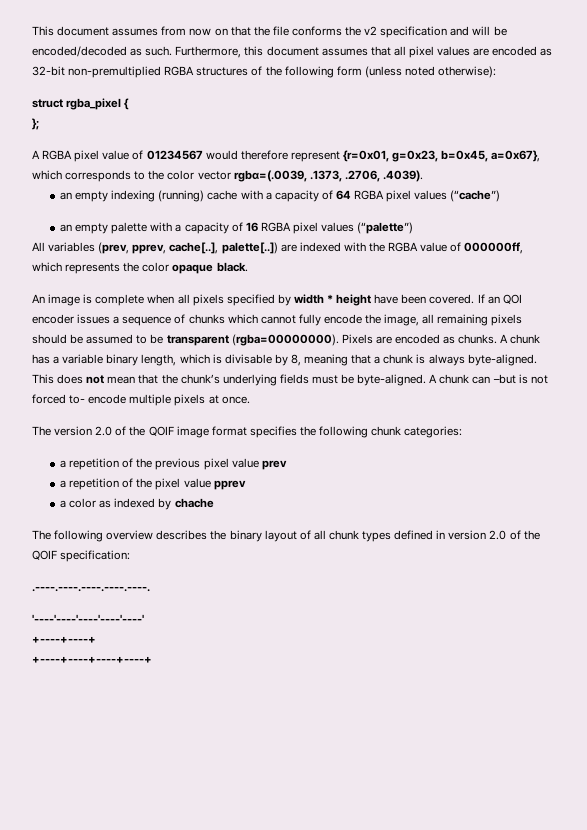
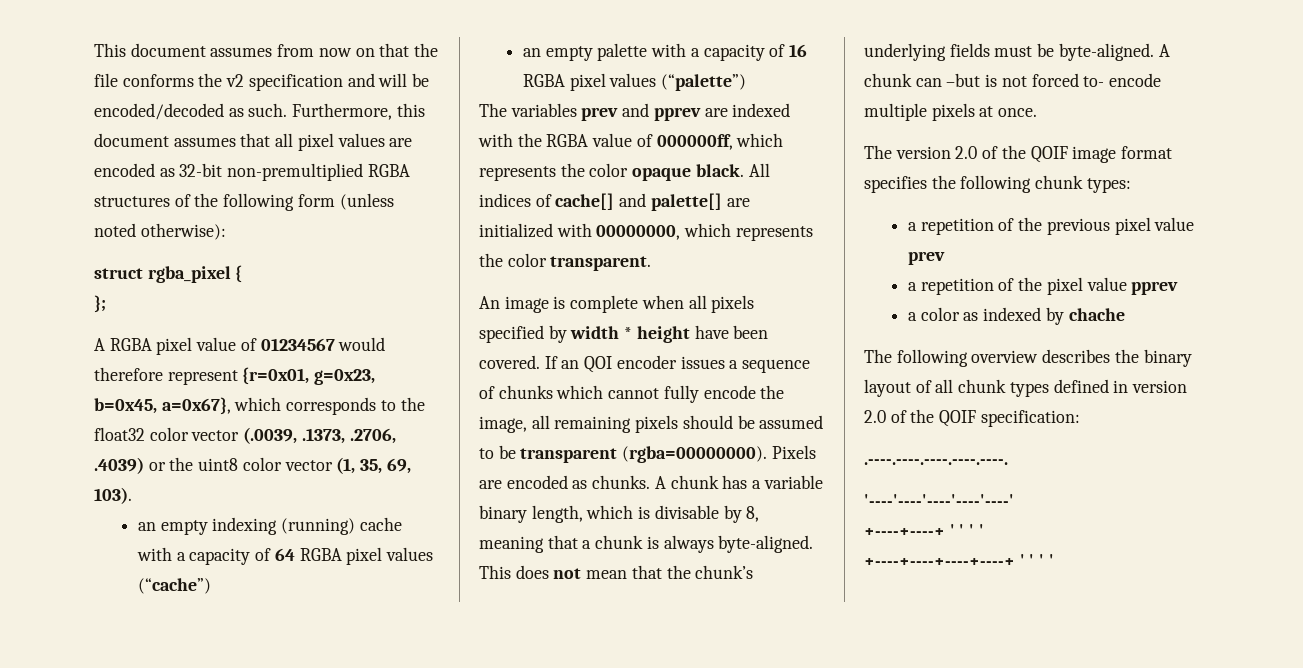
- A RGBA pixel value of 01234567 would therefore represent {r=0x01, g=0x23, b=0x45, a=0x67}, which corresponds to the color vector rgbα=(.0039, .1373, .2706, .4039).
+ A RGBA pixel value of 01234567 would therefore represent {r=0x01, g=0x23, b=0x45, a=0x67}, which corresponds to the float32 color vector (.0039, .1373, .2706, .4039) or the uint8 color vector (1, 35, 69, 103).
- All variables (prev, pprev, cache[..], palette[..]) are indexed with the RGBA value of 000000ff, which represents the color opaque black.
+ The variables prev and pprev are indexed with the RGBA value of 000000ff, which represents the color opaque black. All indices of cache[] and palette[] are initialized with 00000000, which represents the color transparent.
- The version 2.0 of the QOIF image format specifies the following chunk categories:
+ The version 2.0 of the QOIF image format specifies the following chunk types:
- +----+----+
- +----+----+----+----+
+ +----+----+ ' ' ' '
+ +----+----+----+----+ ' ' ' '

